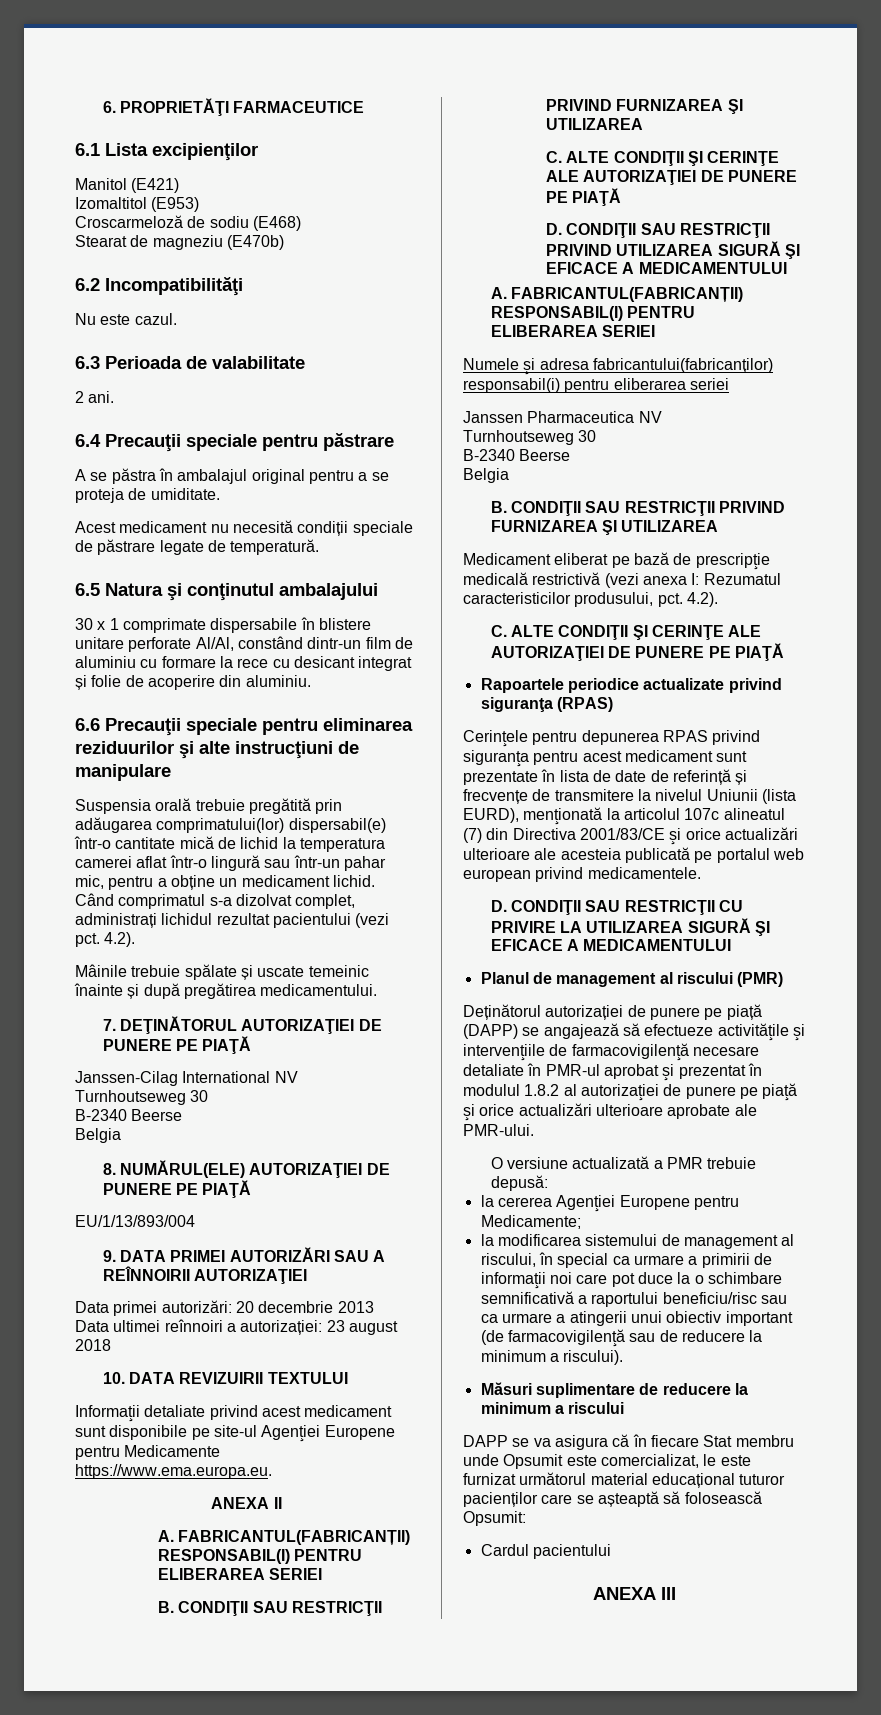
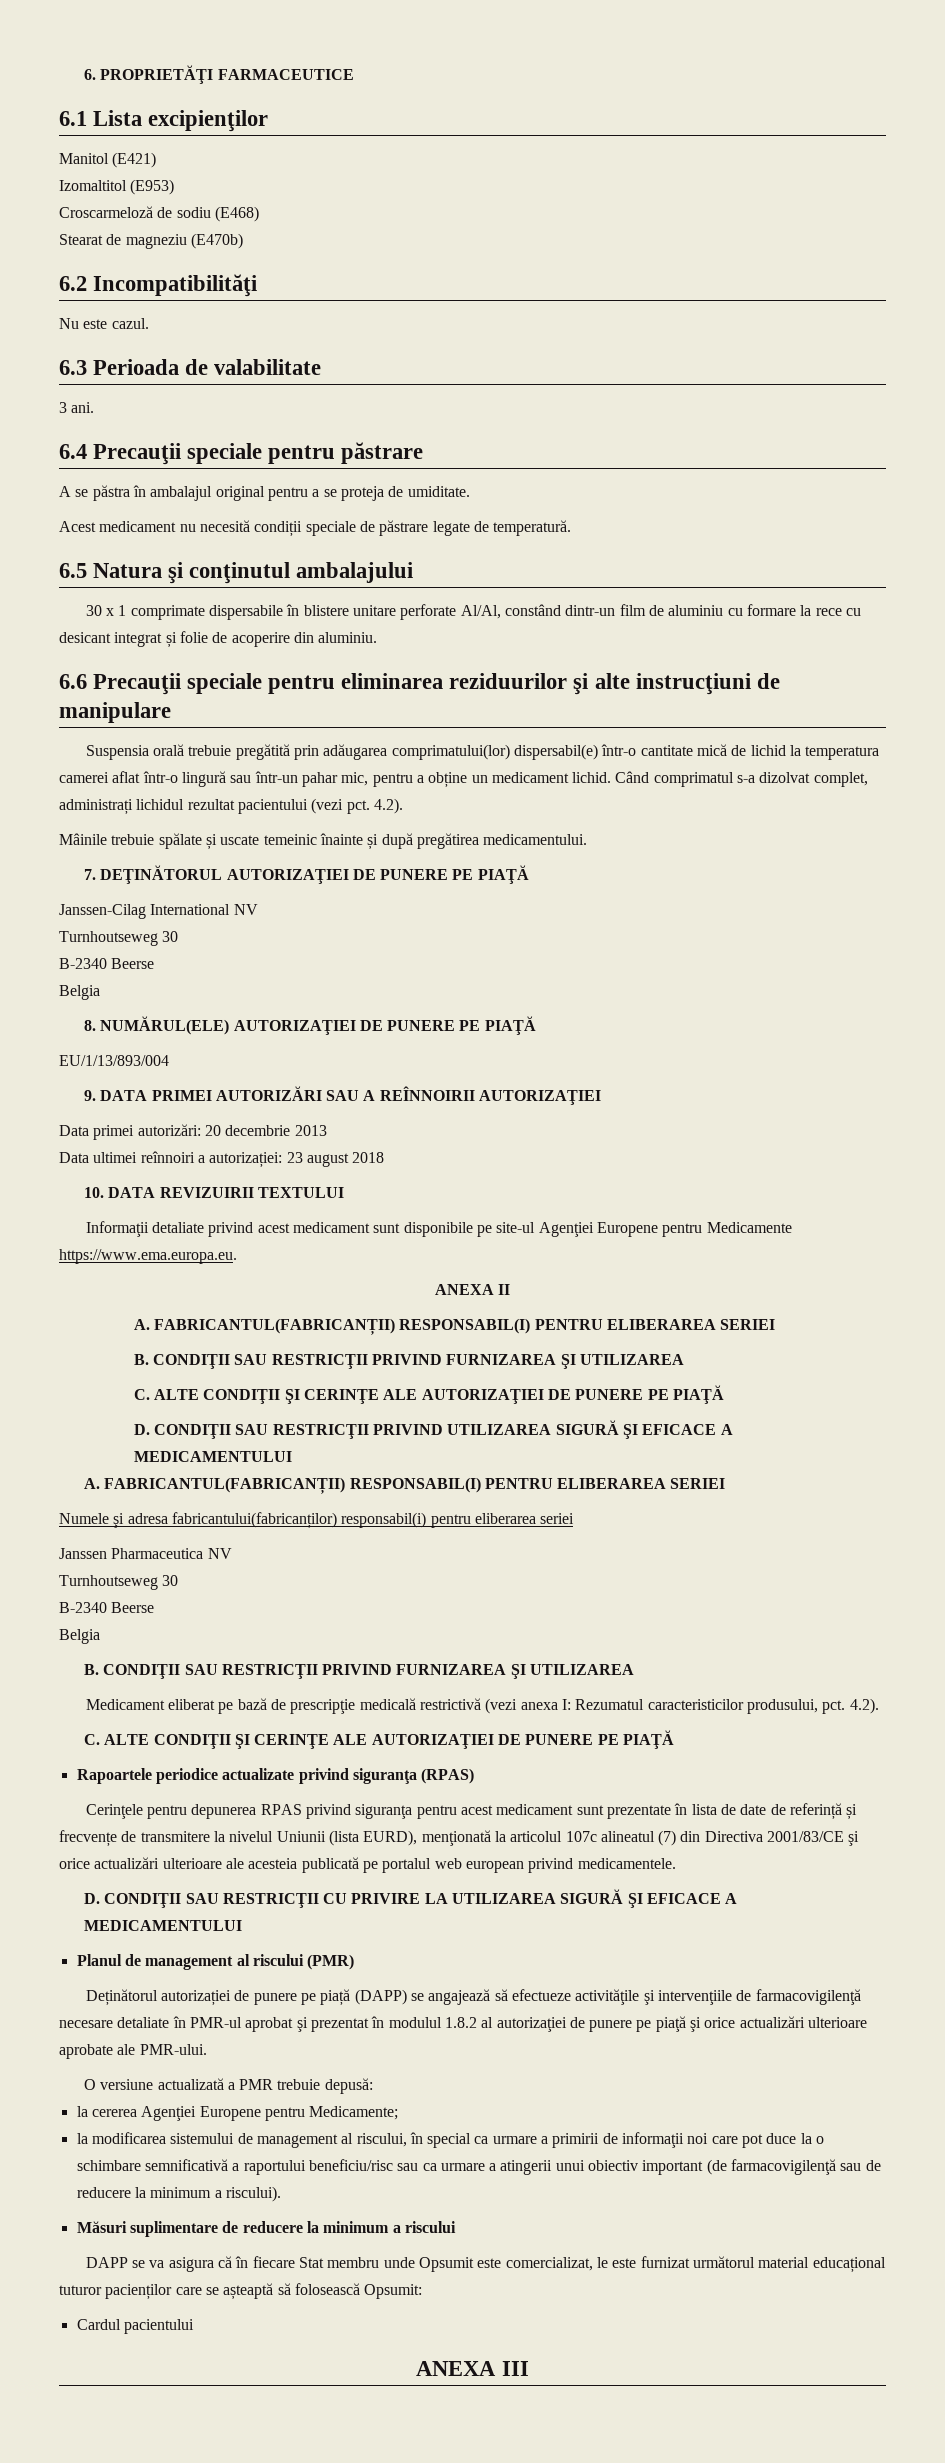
- 2 ani.
+ 3 ani.

